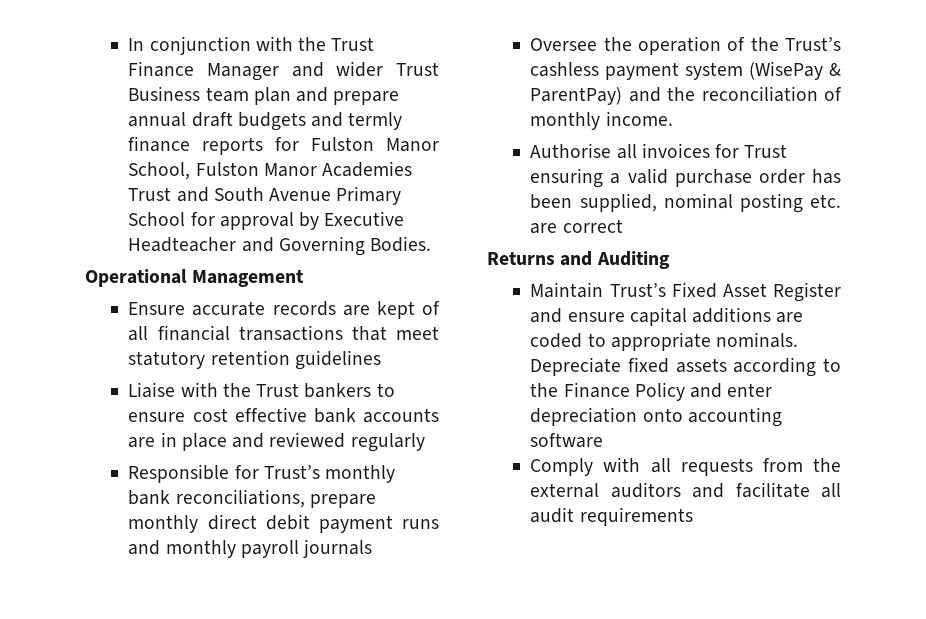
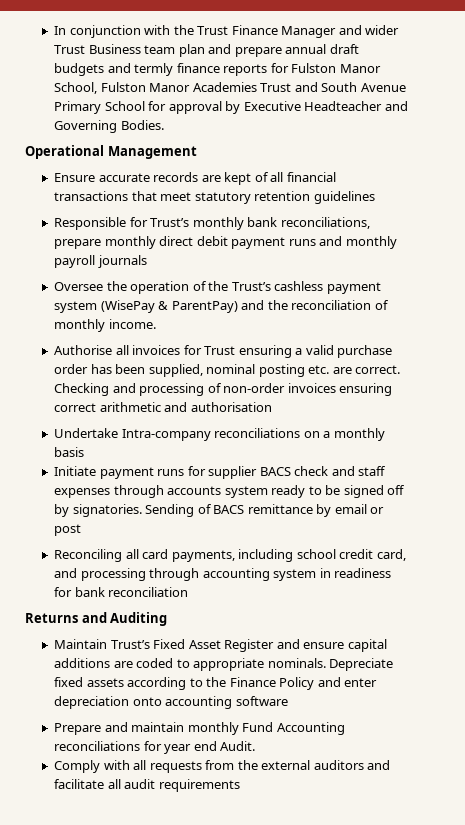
- Liaise with the Trust bankers to ensure cost effective bank accounts are in place and reviewed regularly
- Authorise all invoices for Trust ensuring a valid purchase order has been supplied, nominal posting etc. are correct
+ Authorise all invoices for Trust ensuring a valid purchase order has been supplied, nominal posting etc. are correct. Checking and processing of non-order invoices ensuring correct arithmetic and authorisation
+ Undertake Intra-company reconciliations on a monthly basis
+ Initiate payment runs for supplier BACS check and staff expenses through accounts system ready to be signed off by signatories. Sending of BACS remittance by email or post
+ Reconciling all card payments, including school credit card, and processing through accounting system in readiness for bank reconciliation
+ Prepare and maintain monthly Fund Accounting reconciliations for year end Audit.

